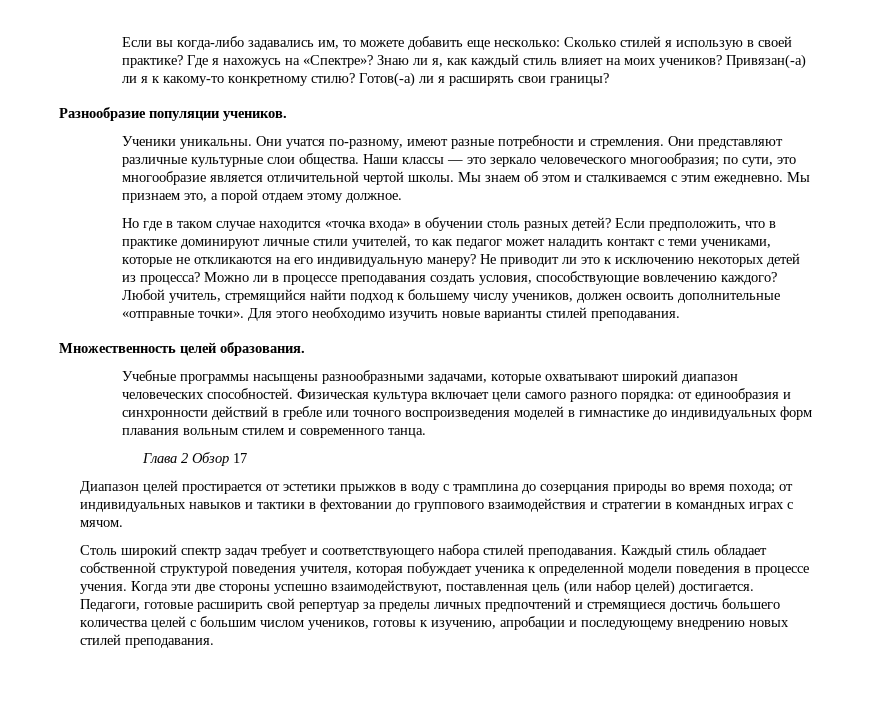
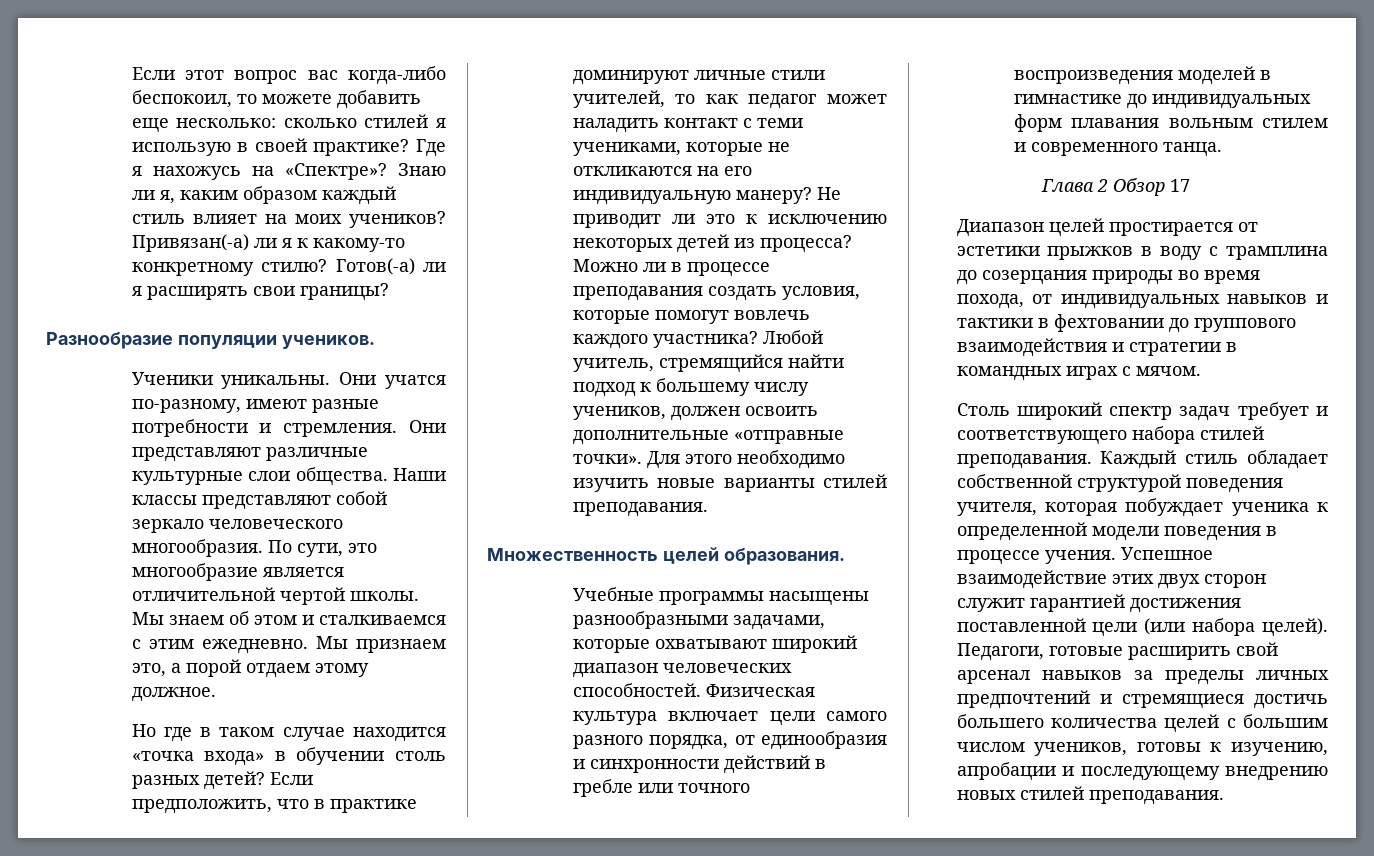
- Если вы когда-либо задавались им, то можете добавить еще несколько: Сколько стилей я использую в своей практике?
+ Если этот вопрос вас когда-либо беспокоил, то можете добавить еще несколько: сколько стилей я использую в своей практике?
- Знаю ли я, как каждый стиль влияет на моих учеников?
+ Знаю ли я, каким образом каждый стиль влияет на моих учеников?
- Наши классы — это зеркало человеческого многообразия; по сути, это многообразие является отличительной чертой школы.
+ Наши классы представляют собой зеркало человеческого многообразия. По сути, это многообразие является отличительной чертой школы.
- Можно ли в процессе преподавания создать условия, способствующие вовлечению каждого?
+ Можно ли в процессе преподавания создать условия, которые помогут вовлечь каждого участника?
- Физическая культура включает цели самого разного порядка: от единообразия и синхронности действий в гребле или точного воспроизведения моделей в гимнастике до индивидуальных форм плавания вольным стилем и современного танца.
+ Физическая культура включает цели самого разного порядка, от единообразия и синхронности действий в гребле или точного воспроизведения моделей в гимнастике до индивидуальных форм плавания вольным стилем и современного танца.
- Диапазон целей простирается от эстетики прыжков в воду с трамплина до созерцания природы во время похода; от индивидуальных навыков и тактики в фехтовании до группового взаимодействия и стратегии в командных играх с мячом.
+ Диапазон целей простирается от эстетики прыжков в воду с трамплина до созерцания природы во время похода, от индивидуальных навыков и тактики в фехтовании до группового взаимодействия и стратегии в командных играх с мячом.
- Когда эти две стороны успешно взаимодействуют, поставленная цель (или набор целей) достигается.
+ Успешное взаимодействие этих двух сторон служит гарантией достижения поставленной цели (или набора целей).
- Педагоги, готовые расширить свой репертуар за пределы личных предпочтений и стремящиеся достичь большего количества целей с большим числом учеников, готовы к изучению, апробации и последующему внедрению новых стилей преподавания.
+ Педагоги, готовые расширить свой арсенал навыков за пределы личных предпочтений и стремящиеся достичь большего количества целей с большим числом учеников, готовы к изучению, апробации и последующему внедрению новых стилей преподавания.

